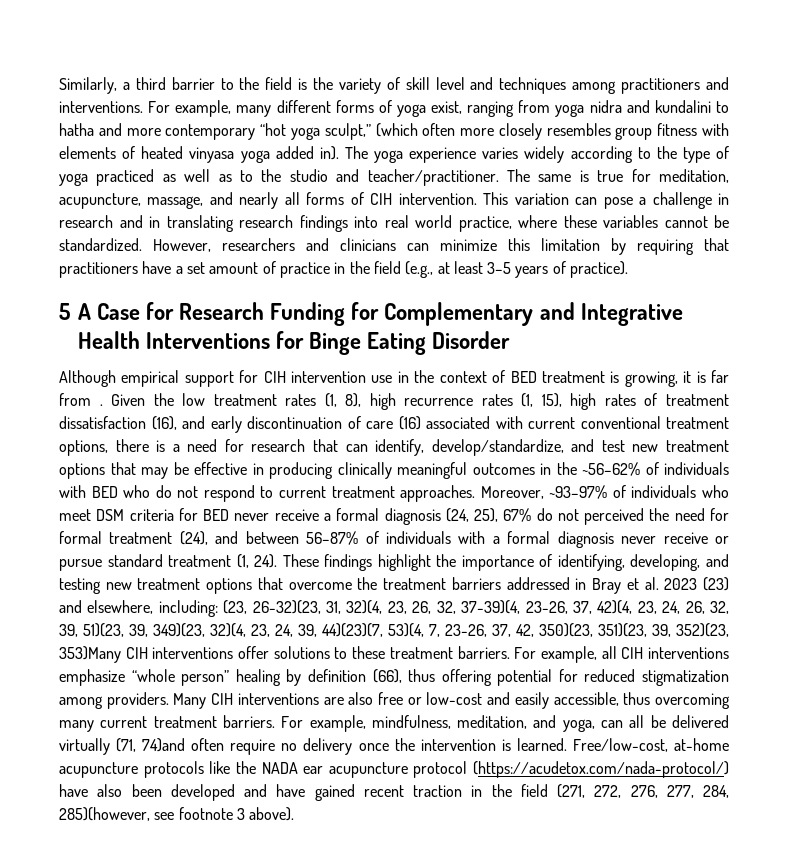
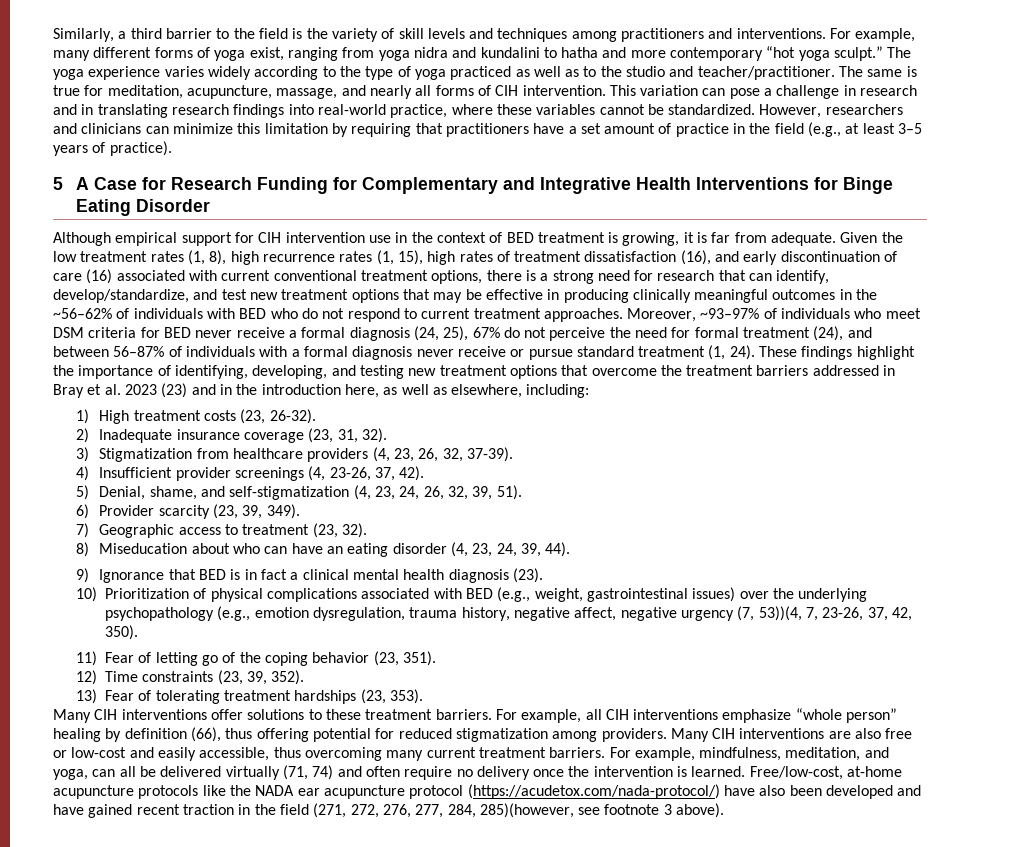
- Similarly, a third barrier to the field is the variety of skill level and techniques among practitioners and interventions.
+ Similarly, a third barrier to the field is the variety of skill levels and techniques among practitioners and interventions.
- For example, many different forms of yoga exist, ranging from yoga nidra and kundalini to hatha and more contemporary “hot yoga sculpt,” (which often more closely resembles group fitness with elements of heated vinyasa yoga added in).
+ For example, many different forms of yoga exist, ranging from yoga nidra and kundalini to hatha and more contemporary “hot yoga sculpt.”
- This variation can pose a challenge in research and in translating research findings into real world practice, where these variables cannot be standardized.
+ This variation can pose a challenge in research and in translating research findings into real-world practice, where these variables cannot be standardized.
- Although empirical support for CIH intervention use in the context of BED treatment is growing, it is far from .
+ Although empirical support for CIH intervention use in the context of BED treatment is growing, it is far from adequate.
- Given the low treatment rates (1, 8), high recurrence rates (1, 15), high rates of treatment dissatisfaction (16), and early discontinuation of care (16) associated with current conventional treatment options, there is a need for research that can identify, develop/standardize, and test new treatment options that may be effective in producing clinically meaningful outcomes in the ~56–62% of individuals with BED who do not respond to current treatment approaches.
+ Given the low treatment rates (1, 8), high recurrence rates (1, 15), high rates of treatment dissatisfaction (16), and early discontinuation of care (16) associated with current conventional treatment options, there is a strong need for research that can identify, develop/standardize, and test new treatment options that may be effective in producing clinically meaningful outcomes in the ~56–62% of individuals with BED who do not respond to current treatment approaches.
- Moreover, ~93–97% of individuals who meet DSM criteria for BED never receive a formal diagnosis (24, 25), 67% do not perceived the need for formal treatment (24), and between 56–87% of individuals with a formal diagnosis never receive or pursue standard treatment (1, 24).
+ Moreover, ~93–97% of individuals who meet DSM criteria for BED never receive a formal diagnosis (24, 25), 67% do not perceive the need for formal treatment (24), and between 56–87% of individuals with a formal diagnosis never receive or pursue standard treatment (1, 24).
- These findings highlight the importance of identifying, developing, and testing new treatment options that overcome the treatment barriers addressed in Bray et al. 2023 (23) and elsewhere, including: (23, 26-32)(23, 31, 32)(4, 23, 26, 32, 37-39)(4, 23-26, 37, 42)(4, 23, 24, 26, 32, 39, 51)(23, 39, 349)(23, 32)(4, 23, 24, 39, 44)(23)(7, 53)(4, 7, 23-26, 37, 42, 350)(23, 351)(23, 39, 352)(23, 353)Many CIH interventions offer solutions to these treatment barriers.
+ These findings highlight the importance of identifying, developing, and testing new treatment options that overcome the treatment barriers addressed in Bray et al. 2023 (23) and in the introduction here, as well as elsewhere, including:
+ 1) High treatment costs (23, 26-32).
+ 2) Inadequate insurance coverage (23, 31, 32).
+ 3) Stigmatization from healthcare providers (4, 23, 26, 32, 37-39).
+ 4) Insufficient provider screenings (4, 23-26, 37, 42).
+ 5) Denial, shame, and self-stigmatization (4, 23, 24, 26, 32, 39, 51).
+ 6) Provider scarcity (23, 39, 349).
+ 7) Geographic access to treatment (23, 32).
+ 8) Miseducation about who can have an eating disorder (4, 23, 24, 39, 44).
+ 9) Ignorance that BED is in fact a clinical mental health diagnosis (23).
+ 10) Prioritization of physical complications associated with BED (e.g., weight, gastrointestinal issues) over the underlying psychopathology (e.g., emotion dysregulation, trauma history, negative affect, negative urgency (7, 53))(4, 7, 23-26, 37, 42, 350).
+ 11) Fear of letting go of the coping behavior (23, 351).
+ 12) Time constraints (23, 39, 352).
+ 13) Fear of tolerating treatment hardships (23, 353).
+ Many CIH interventions offer solutions to these treatment barriers.
- For example, mindfulness, meditation, and yoga, can all be delivered virtually (71, 74)and often require no delivery once the intervention is learned.
+ For example, mindfulness, meditation, and yoga, can all be delivered virtually (71, 74) and often require no delivery once the intervention is learned.

